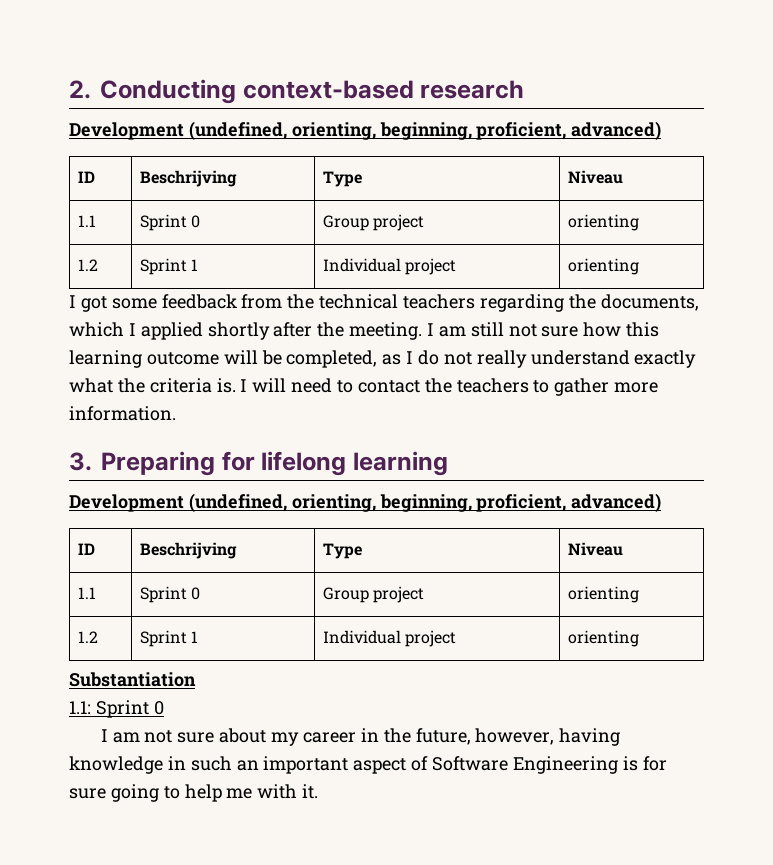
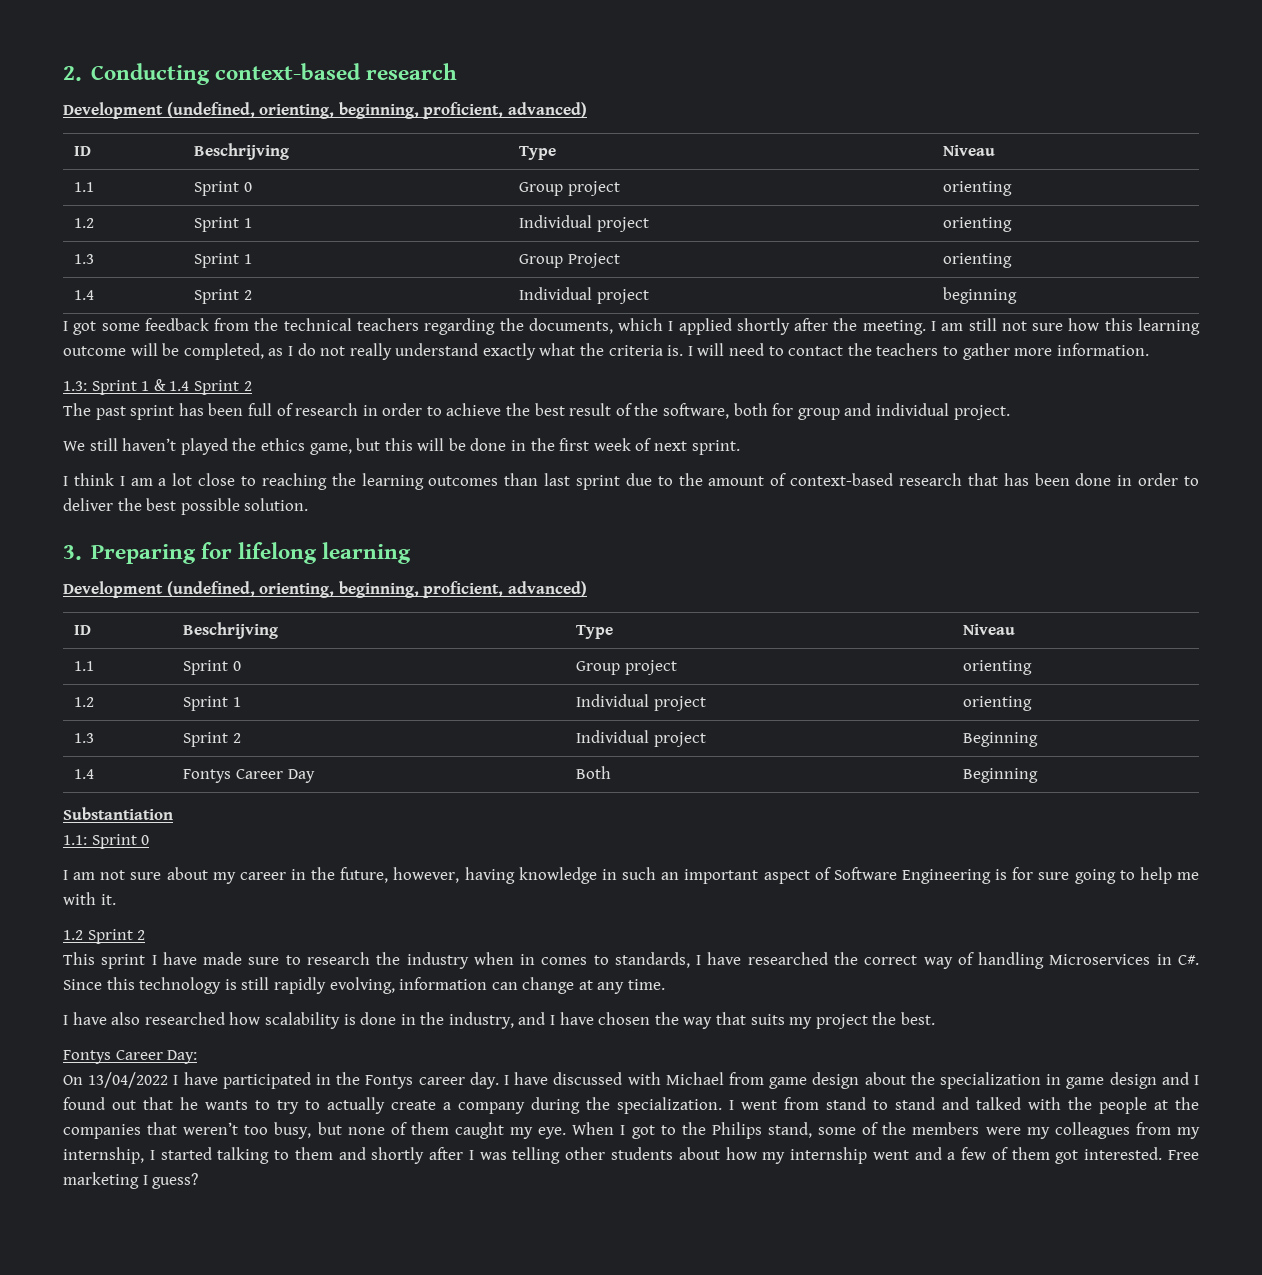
+ 1.3 | Sprint 1 | Group Project | orienting
+ 1.4 | Sprint 2 | Individual project | beginning
+ 1.3: Sprint 1 & 1.4 Sprint 2
+ The past sprint has been full of research in order to achieve the best result of the software, both for group and individual project.
+ We still haven’t played the ethics game, but this will be done in the first week of next sprint.
+ I think I am a lot close to reaching the learning outcomes than last sprint due to the amount of context-based research that has been done in order to deliver the best possible solution.
+ 1.3 | Sprint 2 | Individual project | Beginning
+ 1.4 | Fontys Career Day | Both | Beginning
+ 1.2 Sprint 2
+ This sprint I have made sure to research the industry when in comes to standards, I have researched the correct way of handling Microservices in C#. Since this technology is still rapidly evolving, information can change at any time.
+ I have also researched how scalability is done in the industry, and I have chosen the way that suits my project the best.
+ Fontys Career Day:
+ On 13/04/2022 I have participated in the Fontys career day. I have discussed with Michael from game design about the specialization in game design and I found out that he wants to try to actually create a company during the specialization. I went from stand to stand and talked with the people at the companies that weren’t too busy, but none of them caught my eye. When I got to the Philips stand, some of the members were my colleagues from my internship, I started talking to them and shortly after I was telling other students about how my internship went and a few of them got interested. Free marketing I guess?

